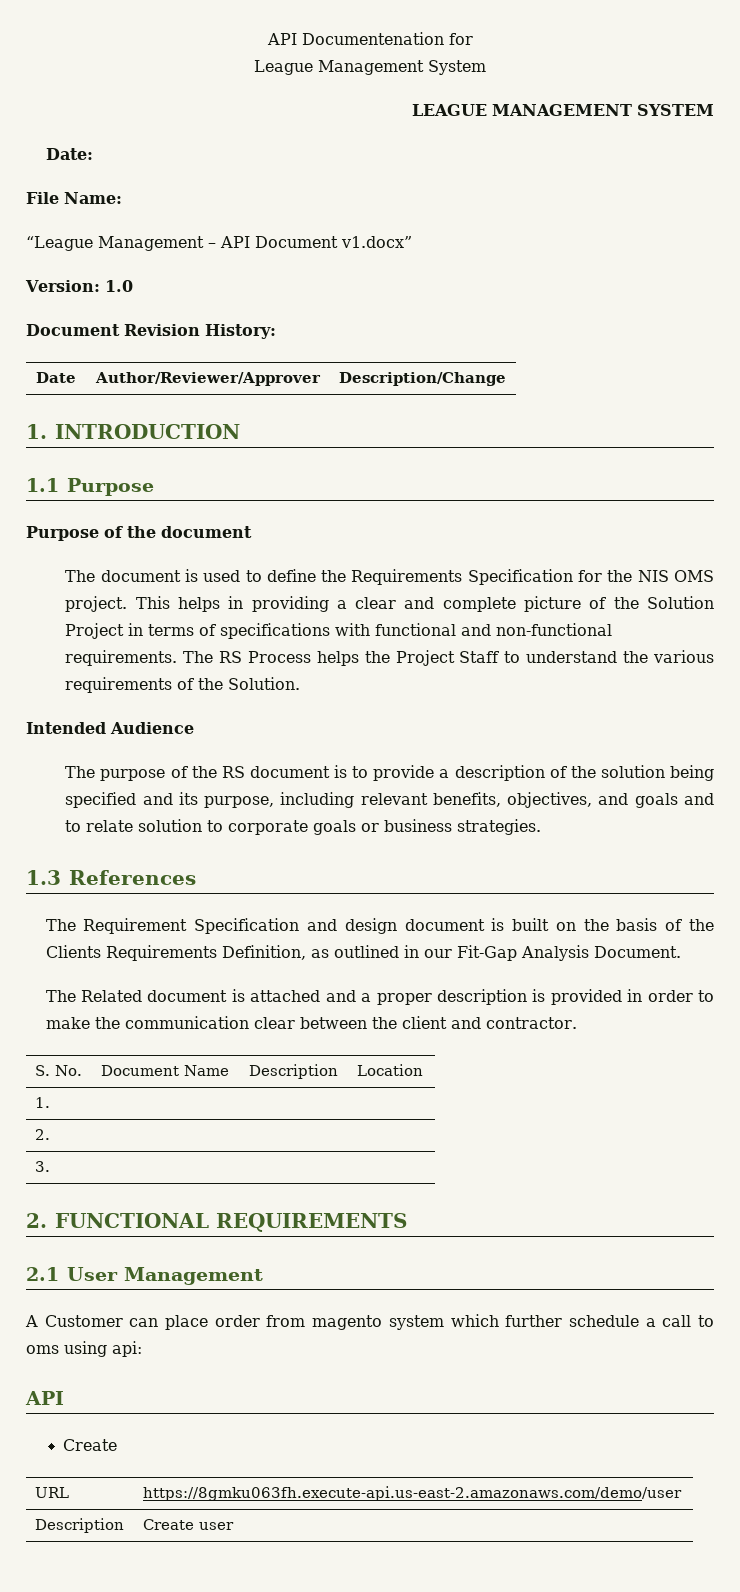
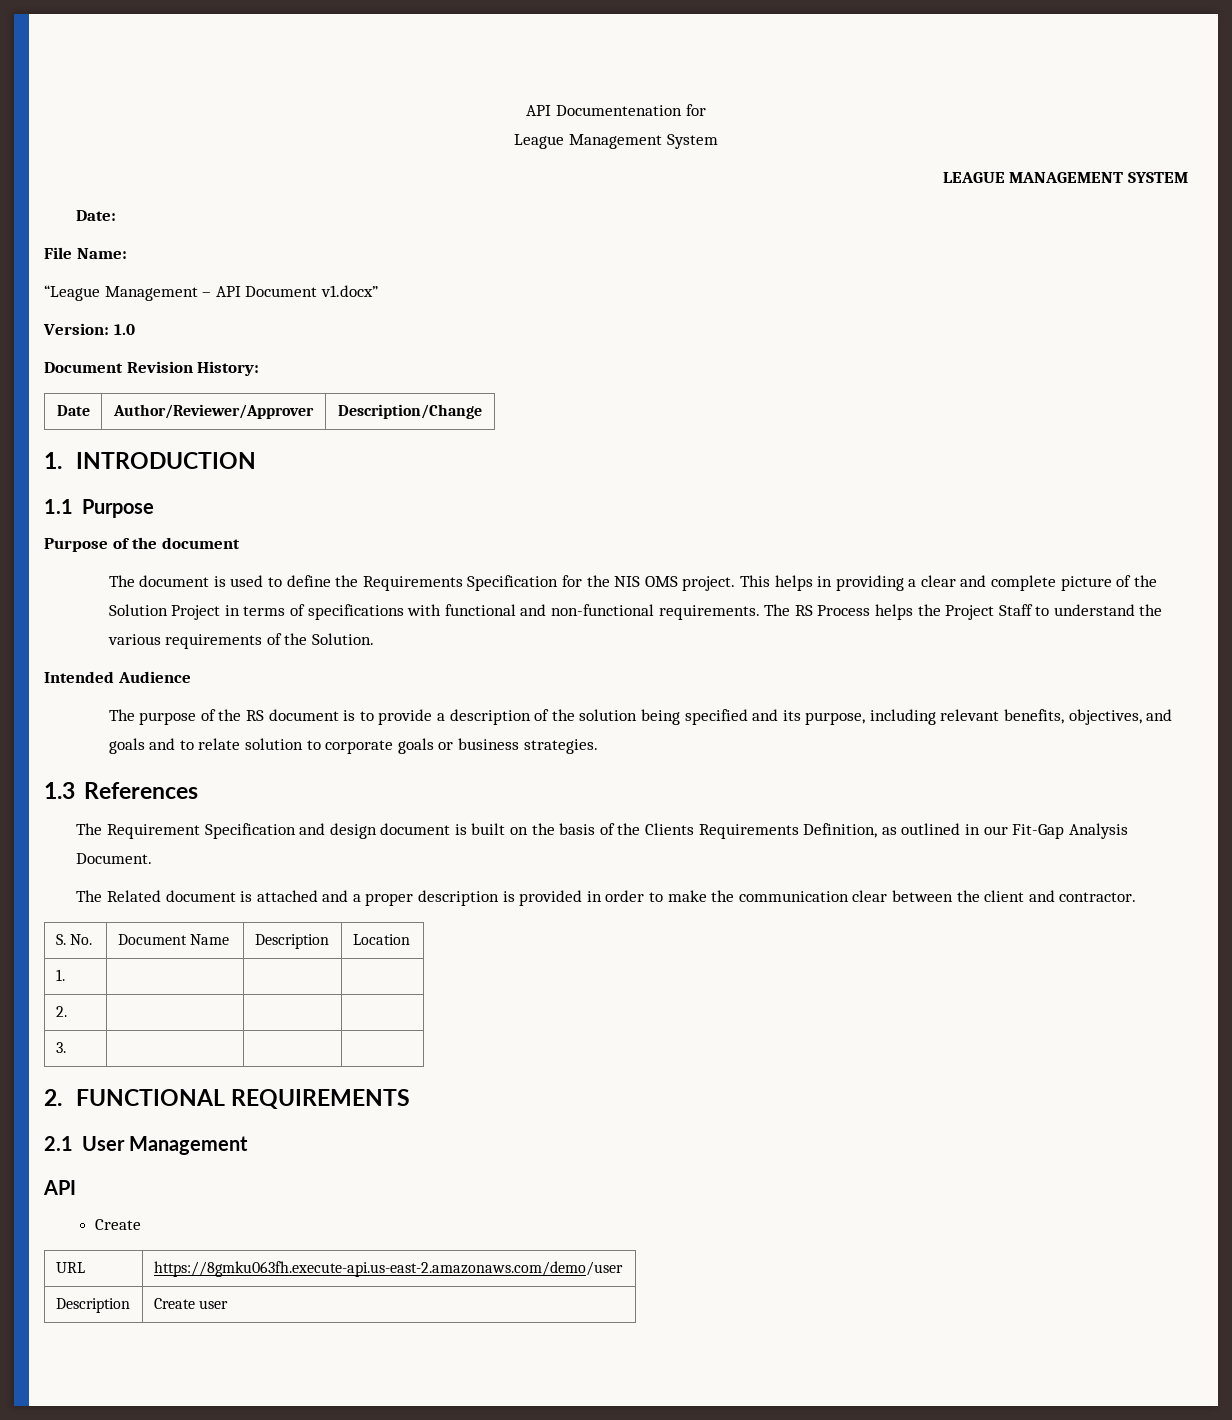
- A Customer can place order from magento system which further schedule a call to oms using api:

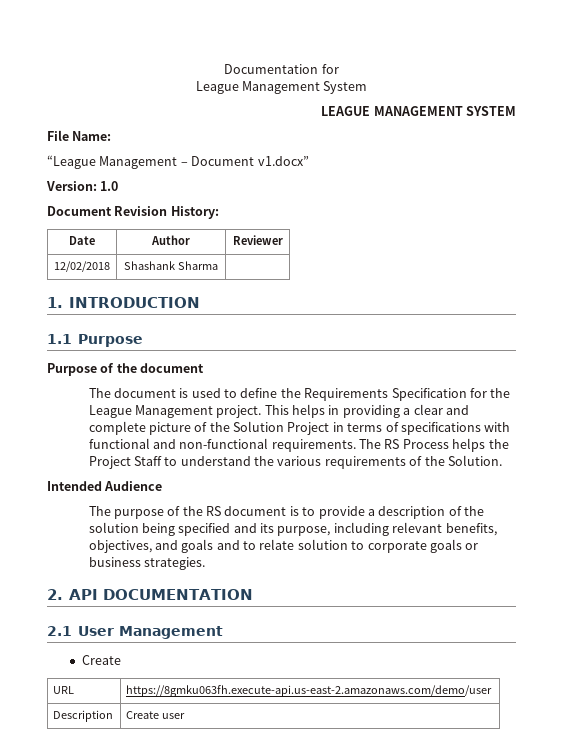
- API Documentenation for
+ Documentation for
- Date:
- “League Management – API Document v1.docx”
+ “League Management – Document v1.docx”
- Date | Author/Reviewer/Approver | Description/Change
+ Date | Author | Reviewer
+ 12/02/2018 | Shashank Sharma |
- The document is used to define the Requirements Specification for the NIS OMS project.
+ The document is used to define the Requirements Specification for the League Management project.
- 1.3 References
- The Requirement Specification and design document is built on the basis of the Clients Requirements Definition, as outlined in our Fit-Gap Analysis Document.
- The Related document is attached and a proper description is provided in order to make the communication clear between the client and contractor.
- S. No. | Document Name | Description | Location
- 1. | | |
- 2. | | |
- 3. | | |
- 2. FUNCTIONAL REQUIREMENTS
+ 2. API DOCUMENTATION
  2.1 User Management
- API

